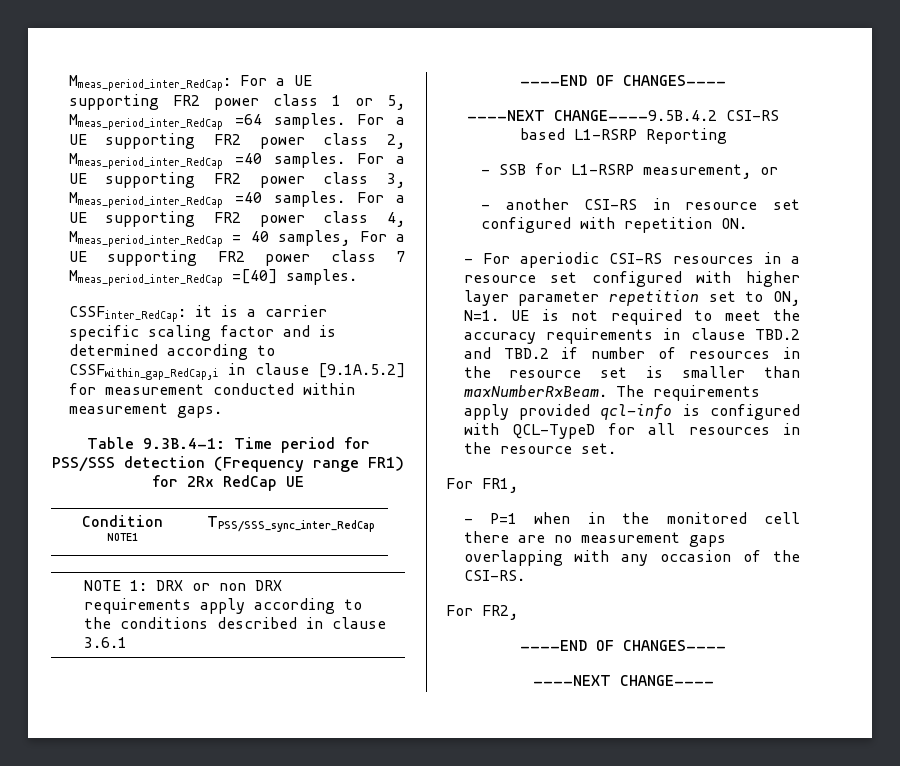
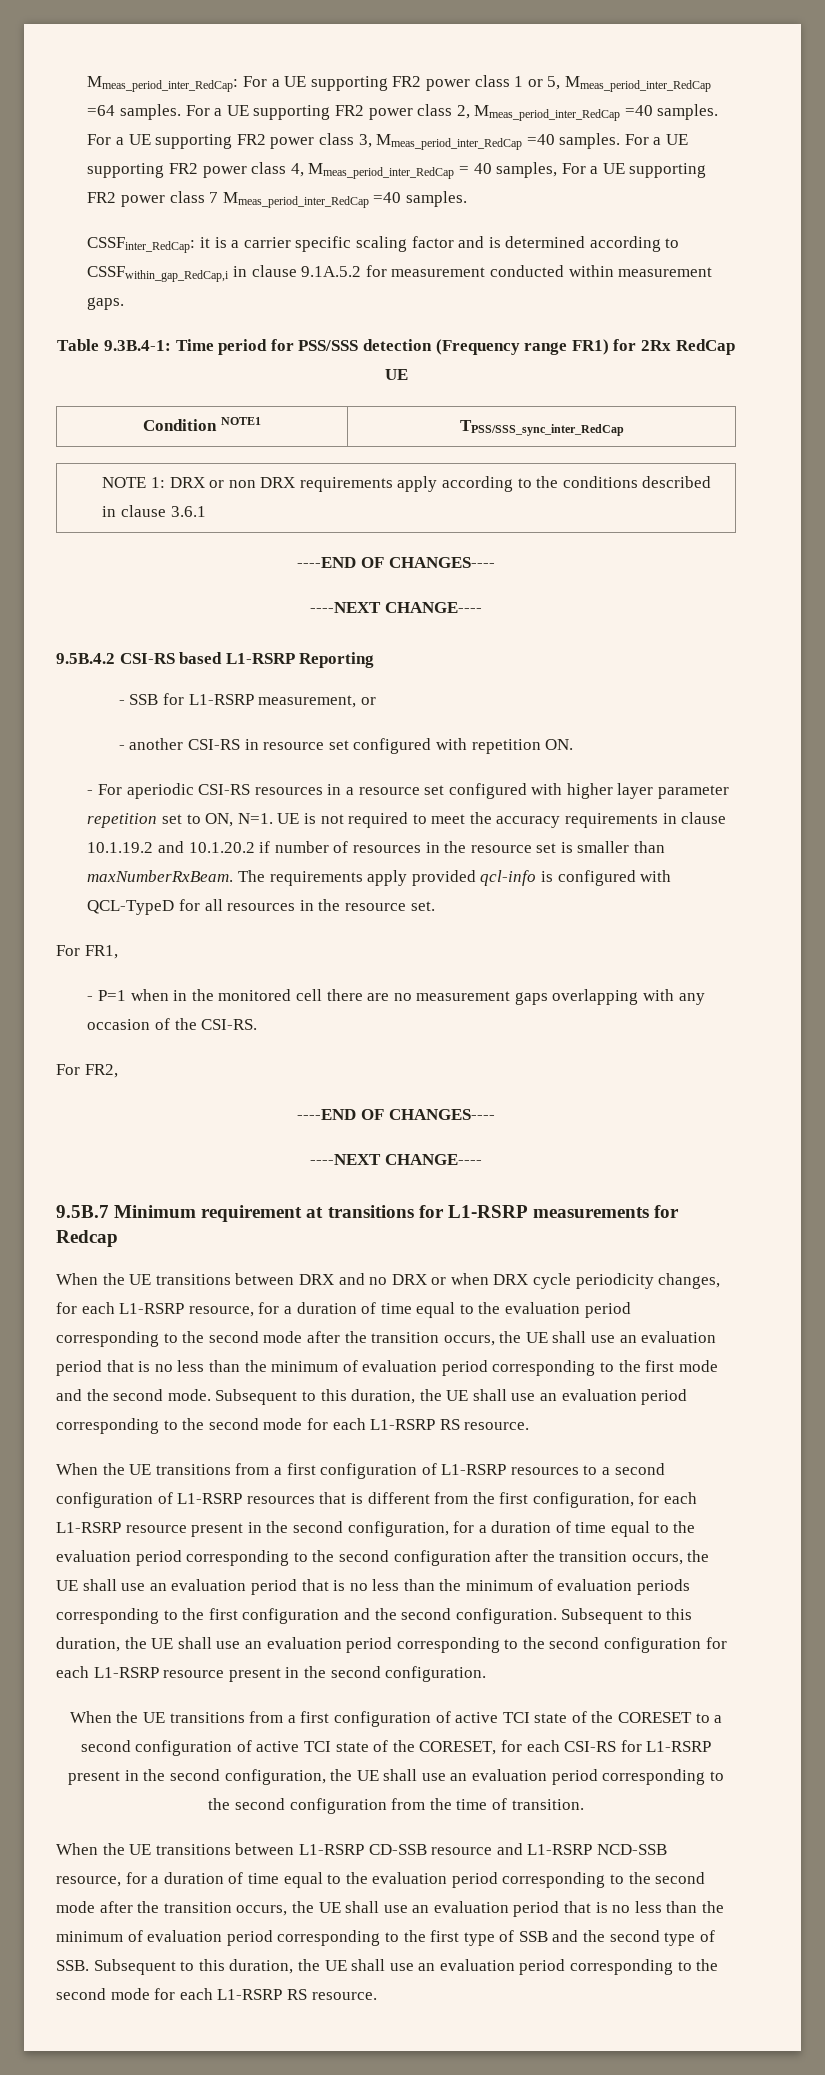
- For a UE supporting FR2 power class 4, Mmeas_period_inter_RedCap = 40 samples, For a UE supporting FR2 power class 7 Mmeas_period_inter_RedCap =[40] samples.
+ For a UE supporting FR2 power class 4, Mmeas_period_inter_RedCap = 40 samples, For a UE supporting FR2 power class 7 Mmeas_period_inter_RedCap =40 samples.
- CSSFinter_RedCap: it is a carrier specific scaling factor and is determined according to CSSFwithin_gap_RedCap,i in clause [9.1A.5.2] for measurement conducted within measurement gaps.
+ CSSFinter_RedCap: it is a carrier specific scaling factor and is determined according to CSSFwithin_gap_RedCap,i in clause 9.1A.5.2 for measurement conducted within measurement gaps.
  NOTE 1: DRX or non DRX requirements apply according to the conditions described in clause 3.6.1
  ----END OF CHANGES----
- ----NEXT CHANGE----9.5B.4.2 CSI-RS based L1-RSRP Reporting
+ ----NEXT CHANGE----
+ 9.5B.4.2 CSI-RS based L1-RSRP Reporting
- - For aperiodic CSI-RS resources in a resource set configured with higher layer parameter repetition set to ON, N=1. UE is not required to meet the accuracy requirements in clause TBD.2 and TBD.2 if number of resources in the resource set is smaller than maxNumberRxBeam.
+ - For aperiodic CSI-RS resources in a resource set configured with higher layer parameter repetition set to ON, N=1. UE is not required to meet the accuracy requirements in clause 10.1.19.2 and 10.1.20.2 if number of resources in the resource set is smaller than maxNumberRxBeam.
+ 9.5B.7 Minimum requirement at transitions for L1-RSRP measurements for Redcap
+ When the UE transitions between DRX and no DRX or when DRX cycle periodicity changes, for each L1-RSRP resource, for a duration of time equal to the evaluation period corresponding to the second mode after the transition occurs, the UE shall use an evaluation period that is no less than the minimum of evaluation period corresponding to the first mode and the second mode. Subsequent to this duration, the UE shall use an evaluation period corresponding to the second mode for each L1-RSRP RS resource.
+ When the UE transitions from a first configuration of L1-RSRP resources to a second configuration of L1-RSRP resources that is different from the first configuration, for each L1-RSRP resource present in the second configuration, for a duration of time equal to the evaluation period corresponding to the second configuration after the transition occurs, the UE shall use an evaluation period that is no less than the minimum of evaluation periods corresponding to the first configuration and the second configuration. Subsequent to this duration, the UE shall use an evaluation period corresponding to the second configuration for each L1-RSRP resource present in the second configuration.
+ When the UE transitions from a first configuration of active TCI state of the CORESET to a second configuration of active TCI state of the CORESET, for each CSI-RS for L1-RSRP present in the second configuration, the UE shall use an evaluation period corresponding to the second configuration from the time of transition.
+ When the UE transitions between L1-RSRP CD-SSB resource and L1-RSRP NCD-SSB resource, for a duration of time equal to the evaluation period corresponding to the second mode after the transition occurs, the UE shall use an evaluation period that is no less than the minimum of evaluation period corresponding to the first type of SSB and the second type of SSB. Subsequent to this duration, the UE shall use an evaluation period corresponding to the second mode for each L1-RSRP RS resource.

